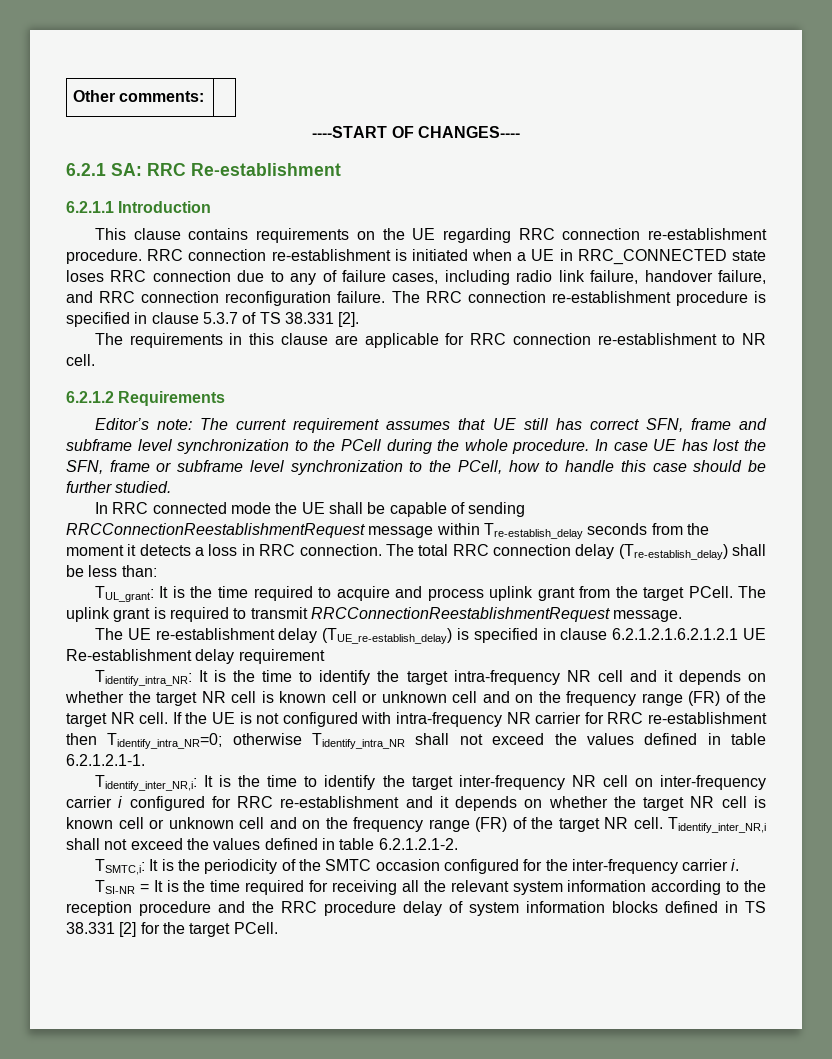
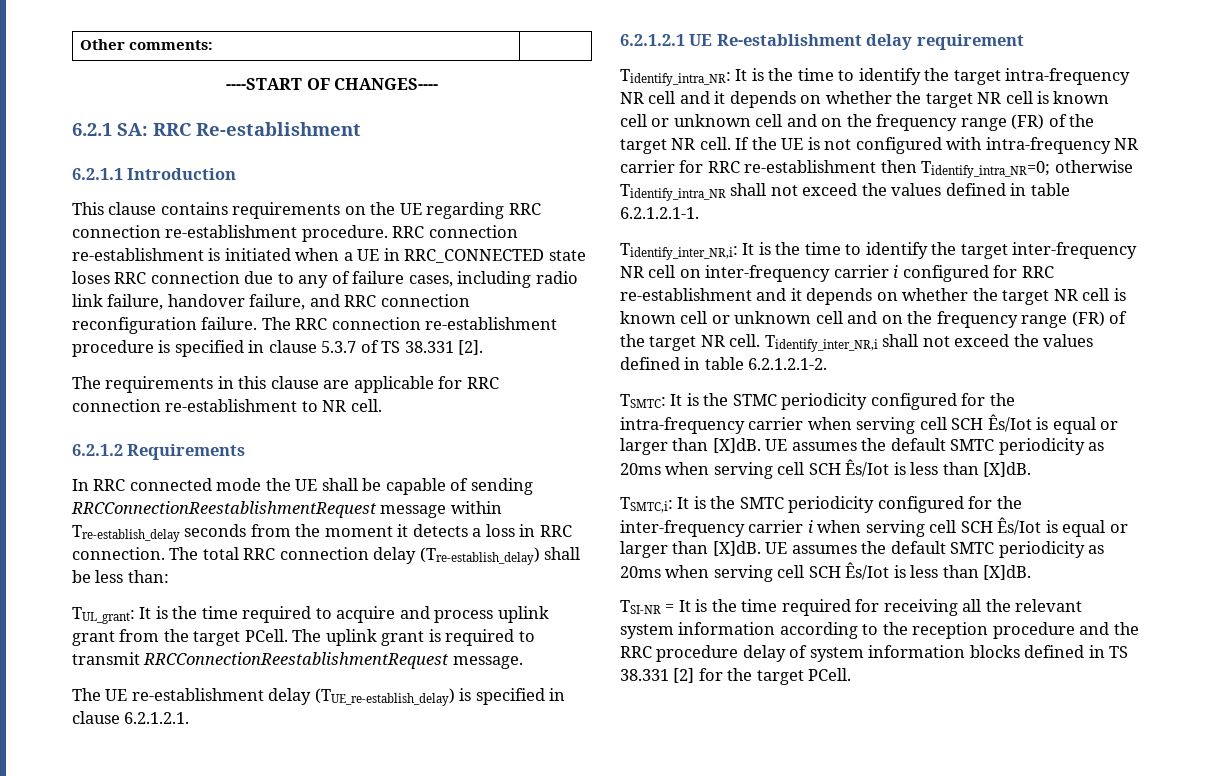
- Editor’s note: The current requirement assumes that UE still has correct SFN, frame and subframe level synchronization to the PCell during the whole procedure. In case UE has lost the SFN, frame or subframe level synchronization to the PCell, how to handle this case should be further studied.
- The UE re-establishment delay (TUE_re-establish_delay) is specified in clause 6.2.1.2.1.6.2.1.2.1 UE Re-establishment delay requirement
+ The UE re-establishment delay (TUE_re-establish_delay) is specified in clause 6.2.1.2.1.
+ 6.2.1.2.1 UE Re-establishment delay requirement
+ TSMTC: It is the STMC periodicity configured for the intra-frequency carrier when serving cell SCH Ês/Iot is equal or larger than [X]dB. UE assumes the default SMTC periodicity as 20ms when serving cell SCH Ês/Iot is less than [X]dB.
- TSMTC,i: It is the periodicity of the SMTC occasion configured for the inter-frequency carrier i.
+ TSMTC,i: It is the SMTC periodicity configured for the inter-frequency carrier i when serving cell SCH Ês/Iot is equal or larger than [X]dB. UE assumes the default SMTC periodicity as 20ms when serving cell SCH Ês/Iot is less than [X]dB.

